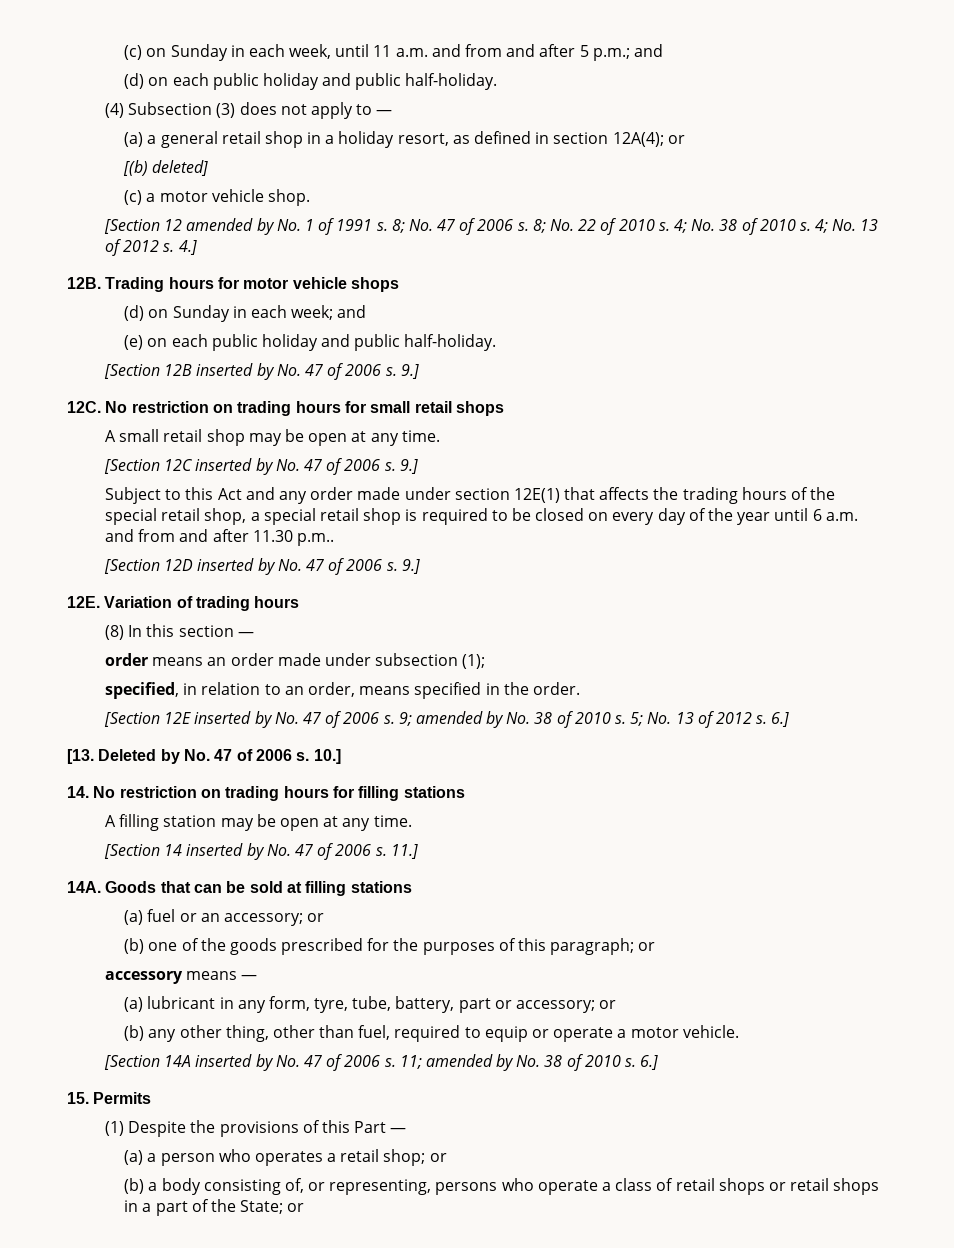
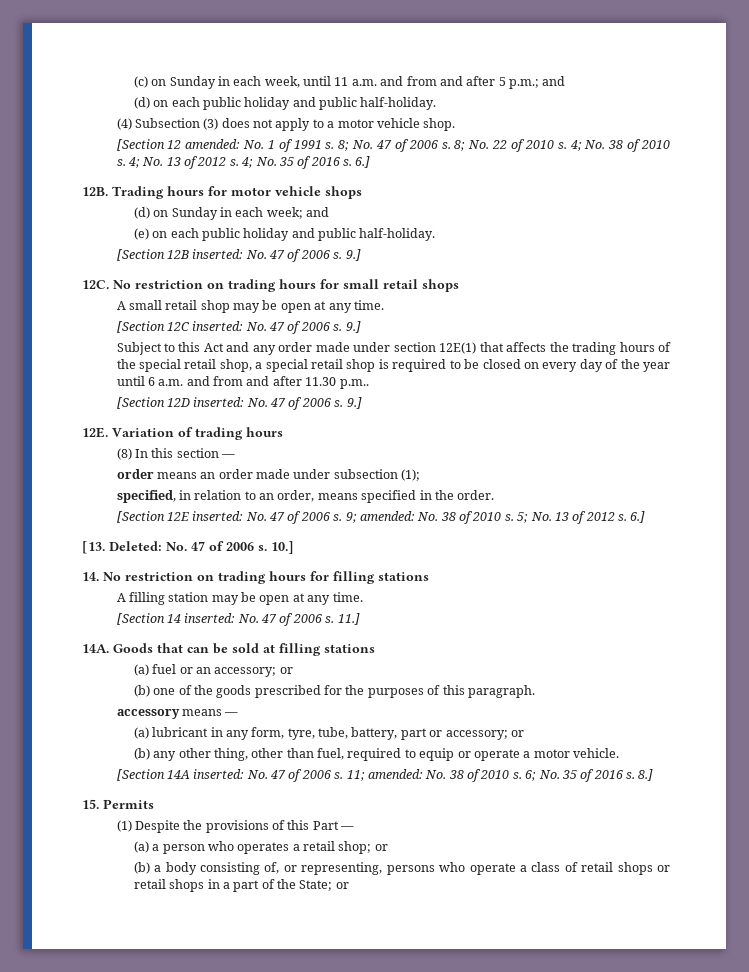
- (4) Subsection (3) does not apply to —
- (a) a general retail shop in a holiday resort, as defined in section 12A(4); or
- [(b) deleted]
- (c) a motor vehicle shop.
+ (4) Subsection (3) does not apply to a motor vehicle shop.
- [Section 12 amended by No. 1 of 1991 s.
+ [Section 12 amended: No. 1 of 1991 s.
- 4.]
+ 4; No. 35 of 2016 s. 6.]
- [Section 12B inserted by No. 47 of 2006 s.
+ [Section 12B inserted: No. 47 of 2006 s.
- [Section 12C inserted by No. 47 of 2006 s.
+ [Section 12C inserted: No. 47 of 2006 s.
- [Section 12D inserted by No. 47 of 2006 s.
+ [Section 12D inserted: No. 47 of 2006 s.
- [Section 12E inserted by No. 47 of 2006 s.
+ [Section 12E inserted: No. 47 of 2006 s.
- 9; amended by No. 38 of 2010 s.
+ 9; amended: No. 38 of 2010 s.
- [13. Deleted by No. 47 of 2006 s.
+ [13. Deleted: No. 47 of 2006 s.
- [Section 14 inserted by No. 47 of 2006 s.
+ [Section 14 inserted: No. 47 of 2006 s.
- (b) one of the goods prescribed for the purposes of this paragraph; or
+ (b) one of the goods prescribed for the purposes of this paragraph.
- [Section 14A inserted by No. 47 of 2006 s.
+ [Section 14A inserted: No. 47 of 2006 s.
- 11; amended by No. 38 of 2010 s. 6.]
+ 11; amended: No. 38 of 2010 s. 6; No. 35 of 2016 s. 8.]

